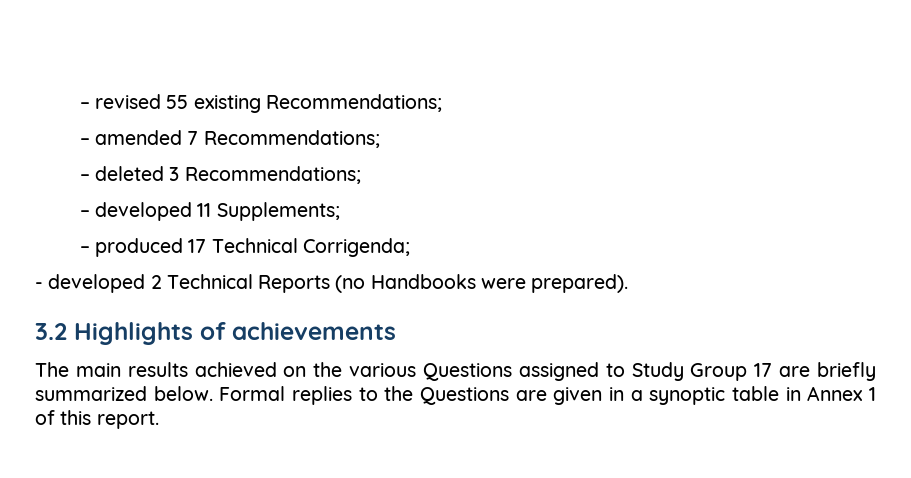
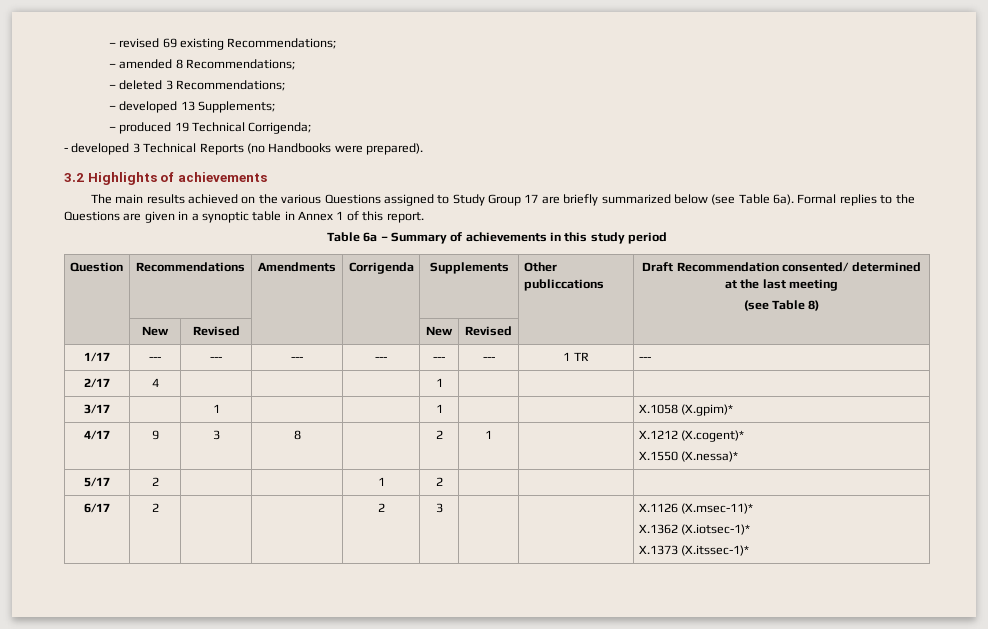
- – revised 55 existing Recommendations;
+ – revised 69 existing Recommendations;
- – amended 7 Recommendations;
+ – amended 8 Recommendations;
- – developed 11 Supplements;
+ – developed 13 Supplements;
- – produced 17 Technical Corrigenda;
+ – produced 19 Technical Corrigenda;
- - developed 2 Technical Reports (no Handbooks were prepared).
+ - developed 3 Technical Reports (no Handbooks were prepared).
- The main results achieved on the various Questions assigned to Study Group 17 are briefly summarized below.
+ The main results achieved on the various Questions assigned to Study Group 17 are briefly summarized below (see Table 6a).
+ Table 6a – Summary of achievements in this study period
+ Question | Recommendations | Amendments | Corrigenda | Supplements | Other publiccations | Draft Recommendation consented/ determined at the last meeting
+ (see Table 8)
+ | New | Revised | | | New | Revised | |
+ 1/17 | --- | --- | --- | --- | --- | --- | 1 TR | ---
+ 2/17 | 4 | | | | 1 | | |
+ 3/17 | | 1 | | | 1 | | | X.1058 (X.gpim)*
+ 4/17 | 9 | 3 | 8 | | 2 | 1 | | X.1212 (X.cogent)*
+ X.1550 (X.nessa)*
+ 5/17 | 2 | | | 1 | 2 | | |
+ 6/17 | 2 | | | 2 | 3 | | | X.1126 (X.msec-11)*
+ X.1362 (X.iotsec-1)*
+ X.1373 (X.itssec-1)*

